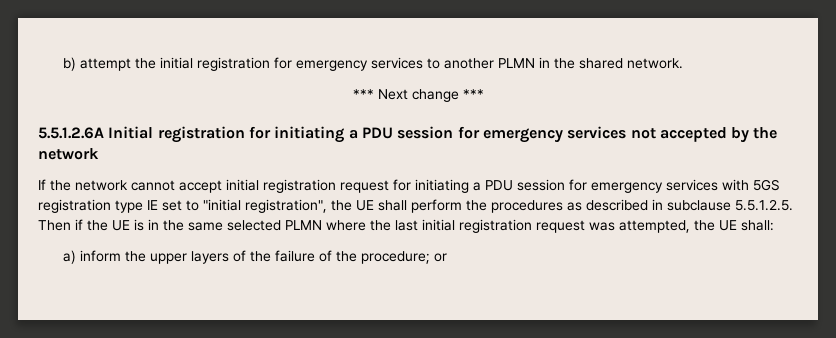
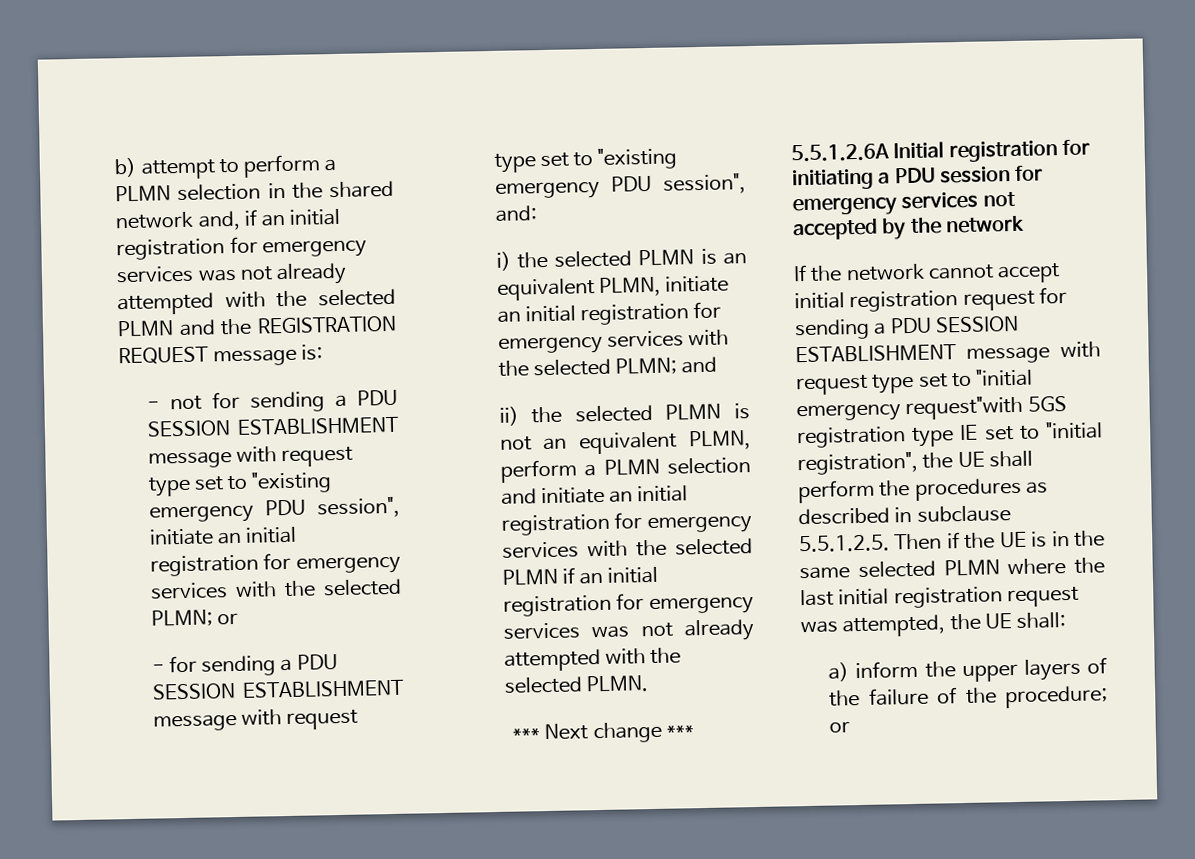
- b) attempt the initial registration for emergency services to another PLMN in the shared network.
+ b) attempt to perform a PLMN selection in the shared network and, if an initial registration for emergency services was not already attempted with the selected PLMN and the REGISTRATION REQUEST message is:
+ - not for sending a PDU SESSION ESTABLISHMENT message with request type set to "existing emergency PDU session", initiate an initial registration for emergency services with the selected PLMN; or
+ - for sending a PDU SESSION ESTABLISHMENT message with request type set to "existing emergency PDU session", and:
+ i) the selected PLMN is an equivalent PLMN, initiate an initial registration for emergency services with the selected PLMN; and
+ ii) the selected PLMN is not an equivalent PLMN, perform a PLMN selection and initiate an initial registration for emergency services with the selected PLMN if an initial registration for emergency services was not already attempted with the selected PLMN.
- If the network cannot accept initial registration request for initiating a PDU session for emergency services with 5GS registration type IE set to "initial registration", the UE shall perform the procedures as described in subclause 5.5.1.2.5. Then if the UE is in the same selected PLMN where the last initial registration request was attempted, the UE shall:
+ If the network cannot accept initial registration request for sending a PDU SESSION ESTABLISHMENT message with request type set to "initial emergency request"with 5GS registration type IE set to "initial registration", the UE shall perform the procedures as described in subclause 5.5.1.2.5. Then if the UE is in the same selected PLMN where the last initial registration request was attempted, the UE shall:

